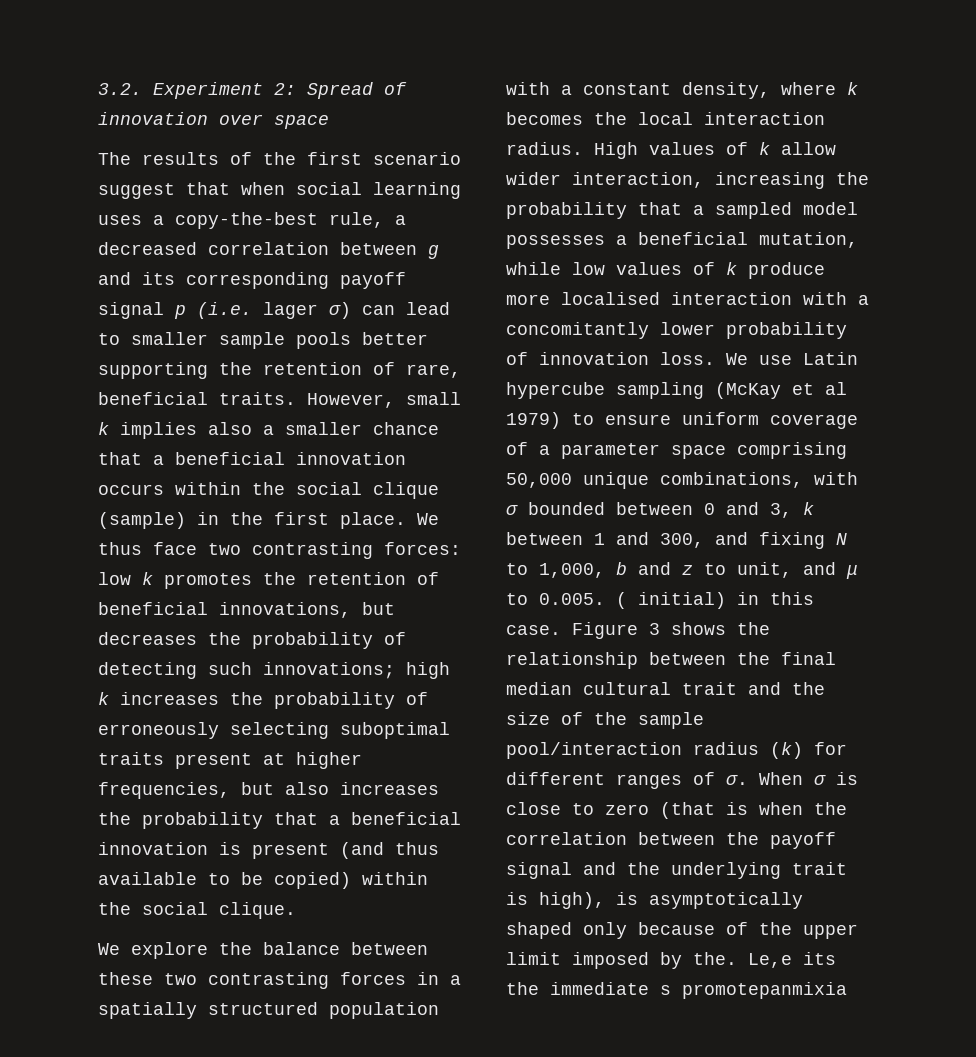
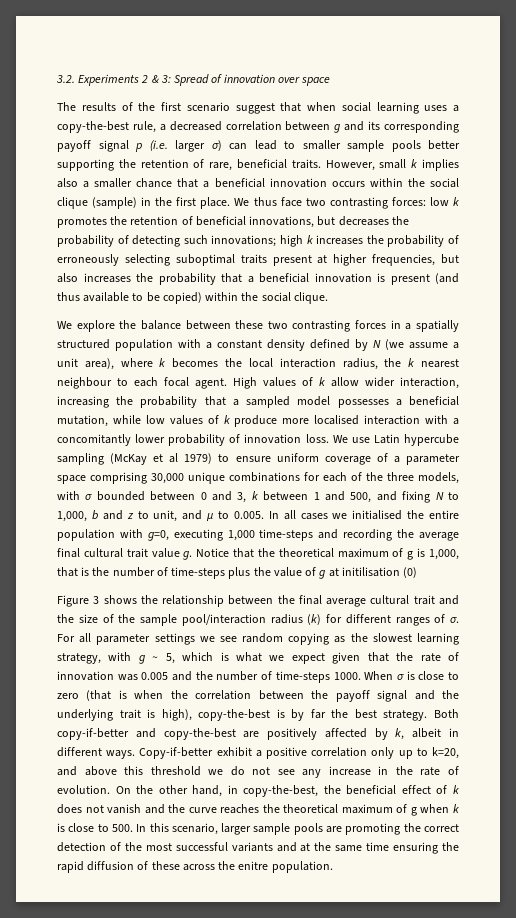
- 3.2. Experiment 2: Spread of innovation over space
+ 3.2. Experiments 2 & 3: Spread of innovation over space
- The results of the first scenario suggest that when social learning uses a copy-the-best rule, a decreased correlation between g and its corresponding payoff signal p (i.e. lager σ) can lead to smaller sample pools better supporting the retention of rare, beneficial traits.
+ The results of the first scenario suggest that when social learning uses a copy-the-best rule, a decreased correlation between g and its corresponding payoff signal p (i.e. larger σ) can lead to smaller sample pools better supporting the retention of rare, beneficial traits.
- We explore the balance between these two contrasting forces in a spatially structured population with a constant density, where k becomes the local interaction radius.
+ We explore the balance between these two contrasting forces in a spatially structured population with a constant density defined by N (we assume a unit area), where k becomes the local interaction radius, the k nearest neighbour to each focal agent.
- We use Latin hypercube sampling (McKay et al 1979) to ensure uniform coverage of a parameter space comprising 50,000 unique combinations, with σ bounded between 0 and 3, k between 1 and 300, and fixing N to 1,000, b and z to unit, and μ to 0.005. ( initial) in this case. Figure 3 shows the relationship between the final median cultural trait and the size of the sample pool/interaction radius (k) for different ranges of σ.
+ We use Latin hypercube sampling (McKay et al 1979) to ensure uniform coverage of a parameter space comprising 30,000 unique combinations for each of the three models, with σ bounded between 0 and 3, k between 1 and 500, and fixing N to 1,000, b and z to unit, and μ to 0.005. In all cases we initialised the entire population with g=0, executing 1,000 time-steps and recording the average final cultural trait value g. Notice that the theoretical maximum of g is 1,000, that is the number of time-steps plus the value of g at initilisation (0)
+ Figure 3 shows the relationship between the final average cultural trait and the size of the sample pool/interaction radius (k) for different ranges of σ.
+ For all parameter settings we see random copying as the slowest learning strategy, with g ~ 5, which is what we expect given that the rate of innovation was 0.005 and the number of time-steps 1000.
- When σ is close to zero (that is when the correlation between the payoff signal and the underlying trait is high), is asymptotically shaped only because of the upper limit imposed by the. Le,e its the immediate s promotepanmixia
+ When σ is close to zero (that is when the correlation between the payoff signal and the underlying trait is high), copy-the-best is by far the best strategy. Both copy-if-better and copy-the-best are positively affected by k, albeit in different ways. Copy-if-better exhibit a positive correlation only up to k=20, and above this threshold we do not see any increase in the rate of evolution. On the other hand, in copy-the-best, the beneficial effect of k does not vanish and the curve reaches the theoretical maximum of g when k is close to 500. In this scenario, larger sample pools are promoting the correct detection of the most successful variants and at the same time ensuring the rapid diffusion of these across the enitre population.

